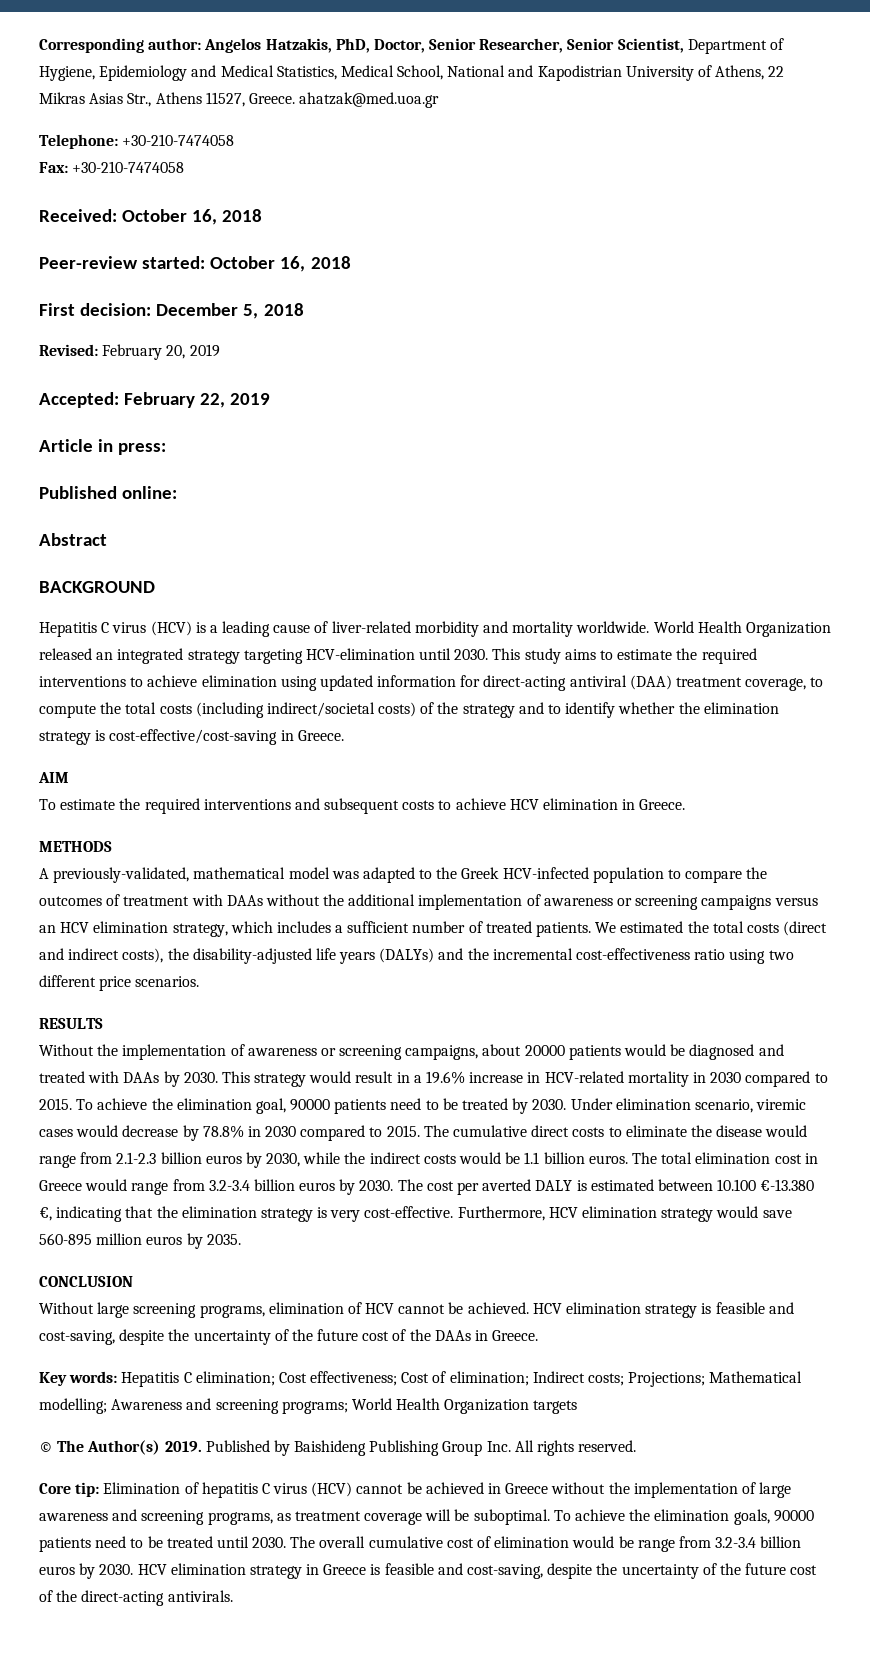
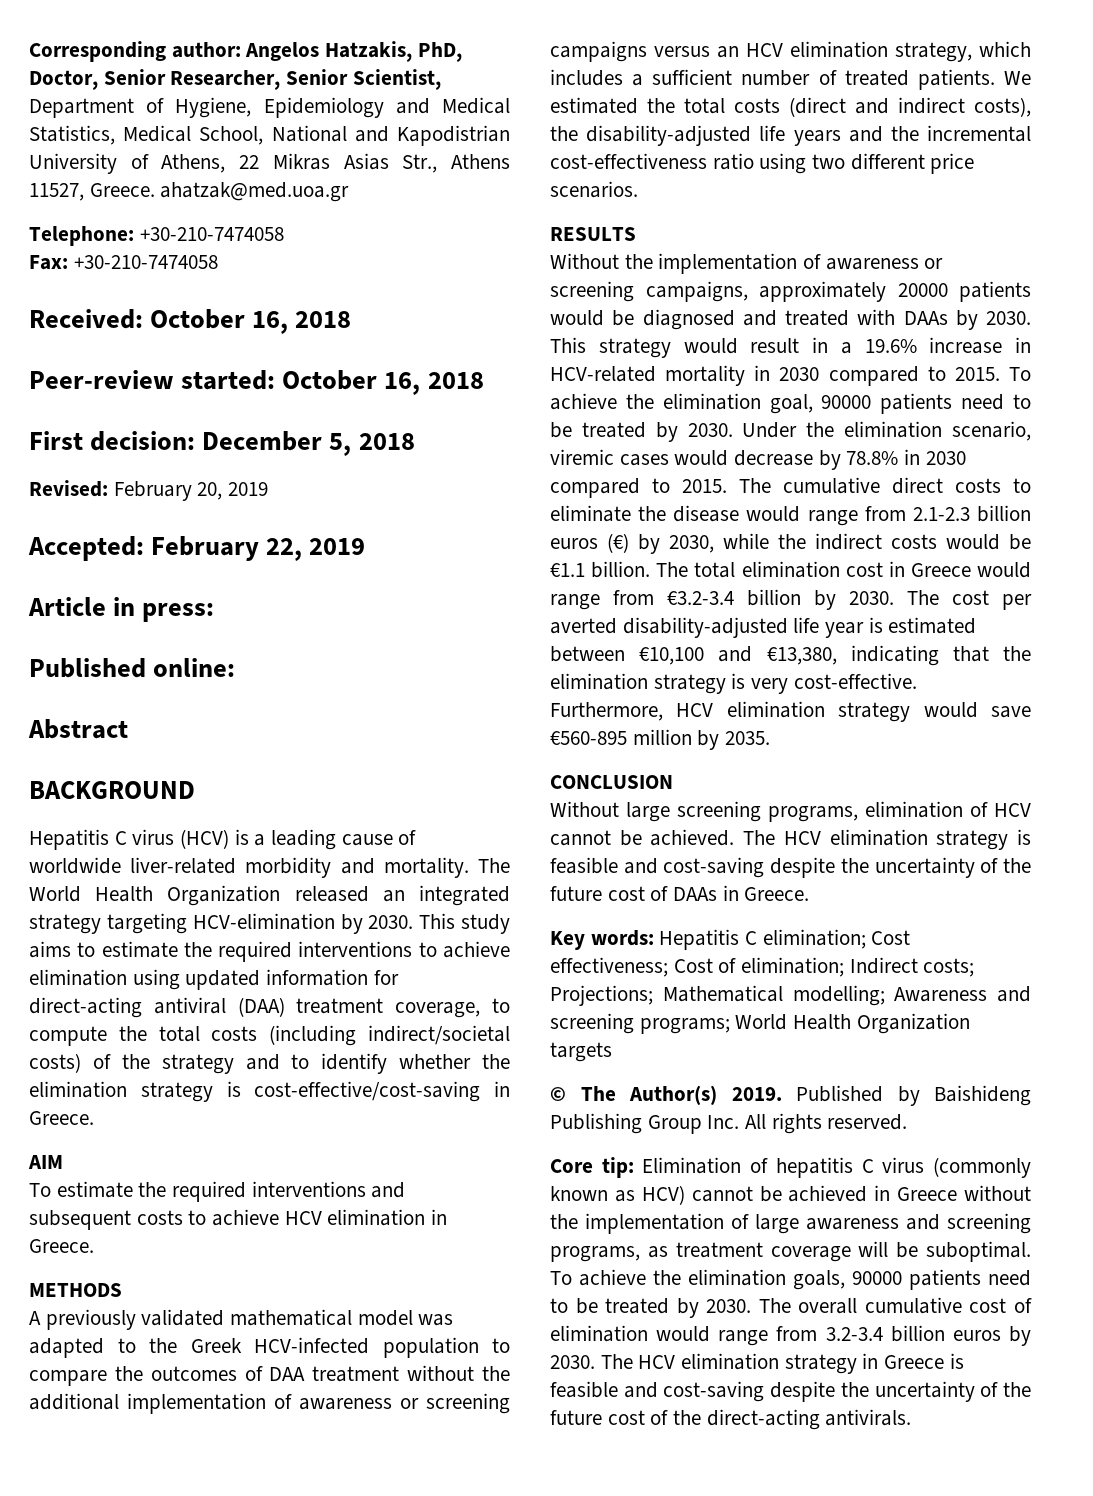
- Hepatitis C virus (HCV) is a leading cause of liver-related morbidity and mortality worldwide. World Health Organization released an integrated strategy targeting HCV-elimination until 2030.
+ Hepatitis C virus (HCV) is a leading cause of worldwide liver-related morbidity and mortality. The World Health Organization released an integrated strategy targeting HCV-elimination by 2030.
- A previously-validated, mathematical model was adapted to the Greek HCV-infected population to compare the outcomes of treatment with DAAs without the additional implementation of awareness or screening campaigns versus an HCV elimination strategy, which includes a sufficient number of treated patients.
+ A previously validated mathematical model was adapted to the Greek HCV-infected population to compare the outcomes of DAA treatment without the additional implementation of awareness or screening campaigns versus an HCV elimination strategy, which includes a sufficient number of treated patients.
- We estimated the total costs (direct and indirect costs), the disability-adjusted life years (DALYs) and the incremental cost-effectiveness ratio using two different price scenarios.
+ We estimated the total costs (direct and indirect costs), the disability-adjusted life years and the incremental cost-effectiveness ratio using two different price scenarios.
- Without the implementation of awareness or screening campaigns, about 20000 patients would be diagnosed and treated with DAAs by 2030.
+ Without the implementation of awareness or screening campaigns, approximately 20000 patients would be diagnosed and treated with DAAs by 2030.
- Under elimination scenario, viremic cases would decrease by 78.8% in 2030 compared to 2015.
+ Under the elimination scenario, viremic cases would decrease by 78.8% in 2030 compared to 2015.
- The cumulative direct costs to eliminate the disease would range from 2.1-2.3 billion euros by 2030, while the indirect costs would be 1.1 billion euros.
+ The cumulative direct costs to eliminate the disease would range from 2.1-2.3 billion euros (€) by 2030, while the indirect costs would be €1.1 billion.
- The total elimination cost in Greece would range from 3.2-3.4 billion euros by 2030.
+ The total elimination cost in Greece would range from €3.2-3.4 billion by 2030.
- The cost per averted DALY is estimated between 10.100 €-13.380 €, indicating that the elimination strategy is very cost-effective.
+ The cost per averted disability-adjusted life year is estimated between €10,100 and €13,380, indicating that the elimination strategy is very cost-effective.
- Furthermore, HCV elimination strategy would save 560-895 million euros by 2035.
+ Furthermore, HCV elimination strategy would save €560-895 million by 2035.
- HCV elimination strategy is feasible and cost-saving, despite the uncertainty of the future cost of the DAAs in Greece.
+ The HCV elimination strategy is feasible and cost-saving despite the uncertainty of the future cost of DAAs in Greece.
- Core tip: Elimination of hepatitis C virus (HCV) cannot be achieved in Greece without the implementation of large awareness and screening programs, as treatment coverage will be suboptimal.
+ Core tip: Elimination of hepatitis C virus (commonly known as HCV) cannot be achieved in Greece without the implementation of large awareness and screening programs, as treatment coverage will be suboptimal.
- To achieve the elimination goals, 90000 patients need to be treated until 2030.
+ To achieve the elimination goals, 90000 patients need to be treated by 2030.
- The overall cumulative cost of elimination would be range from 3.2-3.4 billion euros by 2030. HCV elimination strategy in Greece is feasible and cost-saving, despite the uncertainty of the future cost of the direct-acting antivirals.
+ The overall cumulative cost of elimination would range from 3.2-3.4 billion euros by 2030. The HCV elimination strategy in Greece is feasible and cost-saving despite the uncertainty of the future cost of the direct-acting antivirals.

